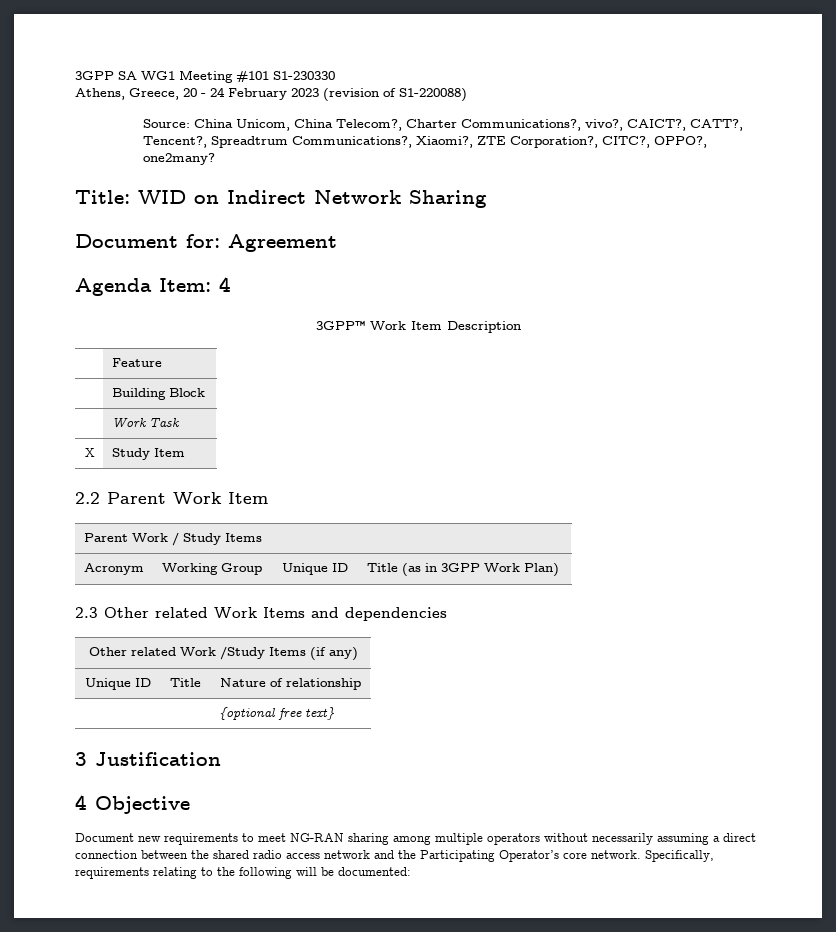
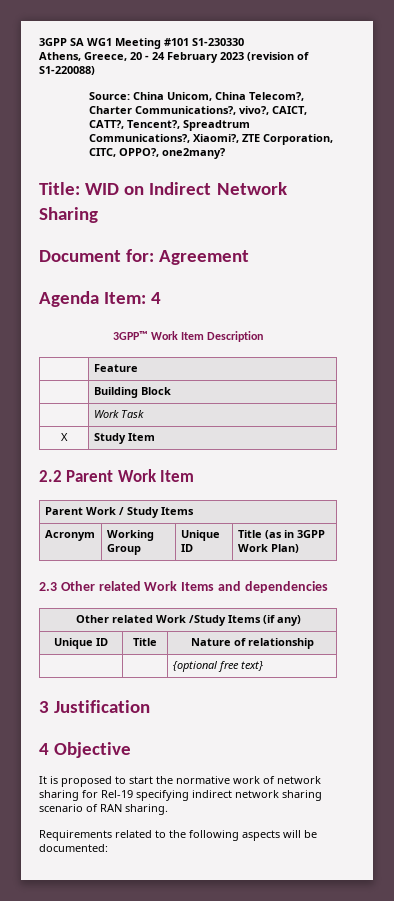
- Source: China Unicom, China Telecom?, Charter Communications?, vivo?, CAICT?, CATT?, Tencent?, Spreadtrum Communications?, Xiaomi?, ZTE Corporation?, CITC?, OPPO?, one2many?
+ Source: China Unicom, China Telecom?, Charter Communications?, vivo?, CAICT, CATT?, Tencent?, Spreadtrum Communications?, Xiaomi?, ZTE Corporation, CITC, OPPO?, one2many?
- Document new requirements to meet NG-RAN sharing among multiple operators without necessarily assuming a direct connection between the shared radio access network and the Participating Operator’s core network. Specifically, requirements relating to the following will be documented:
+ It is proposed to start the normative work of network sharing for Rel-19 specifying indirect network sharing scenario of RAN sharing.
+ Requirements related to the following aspects will be documented:

